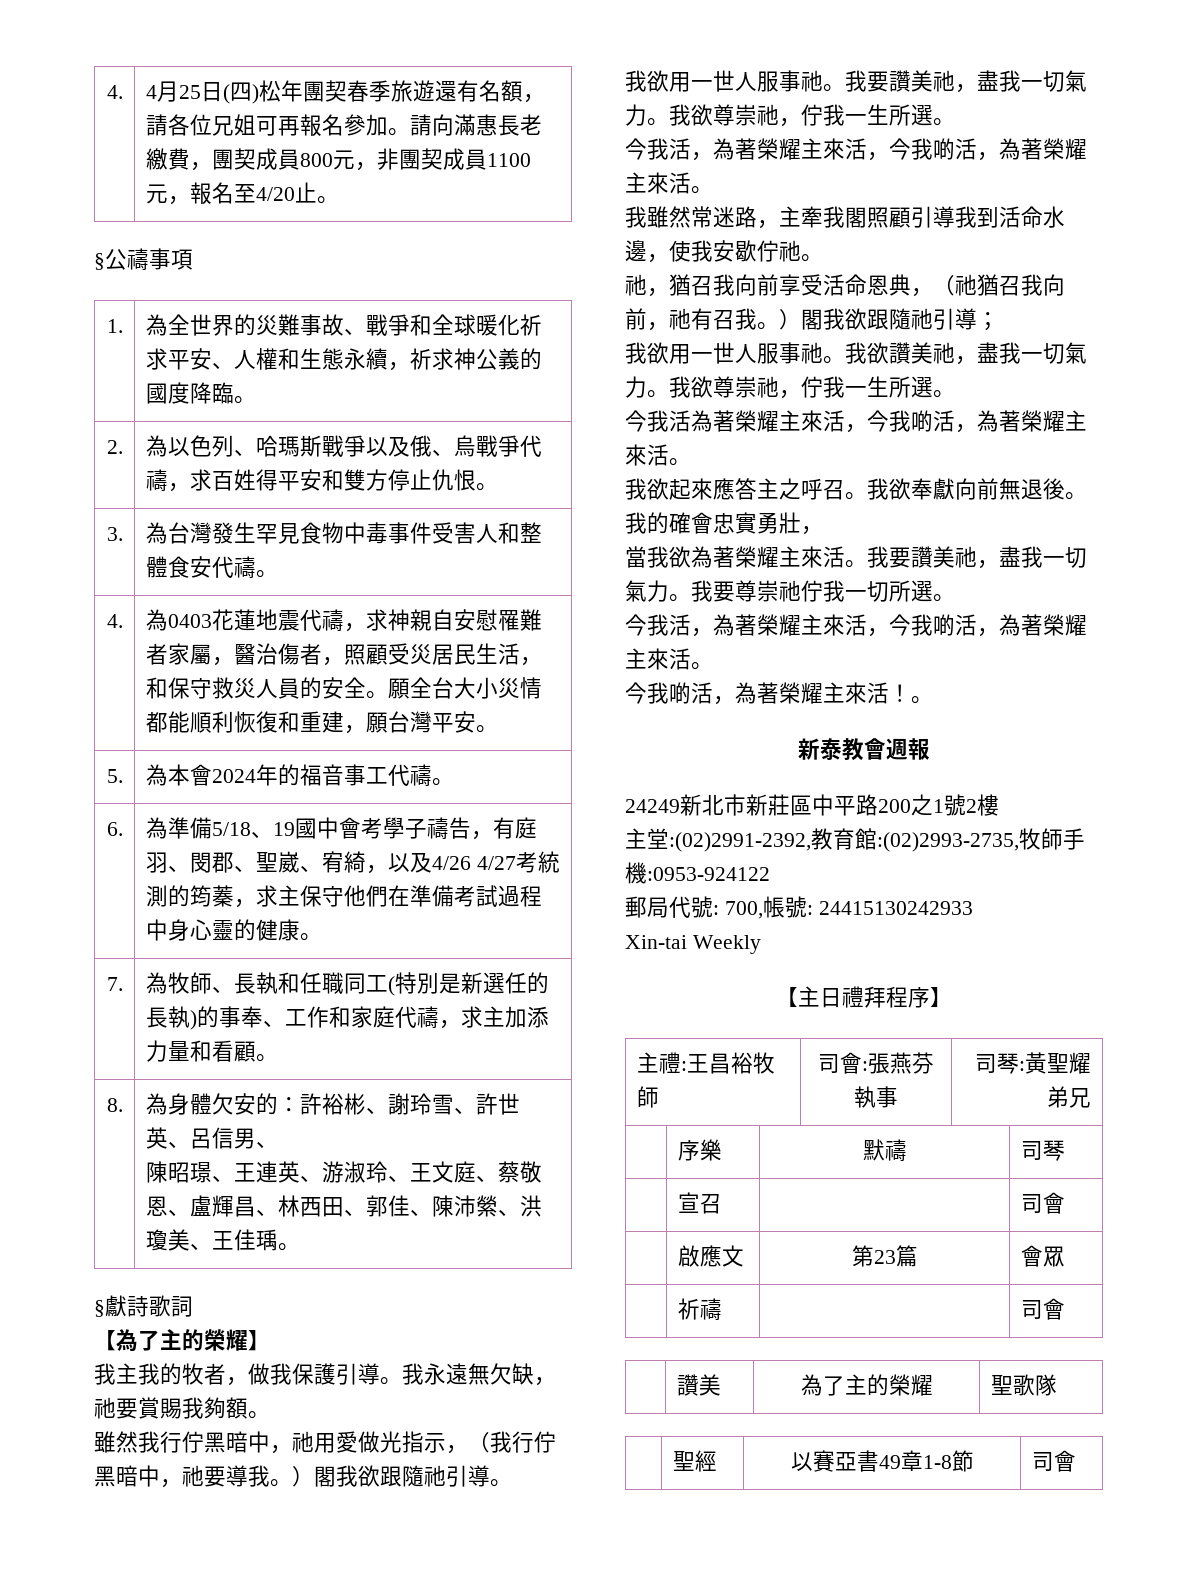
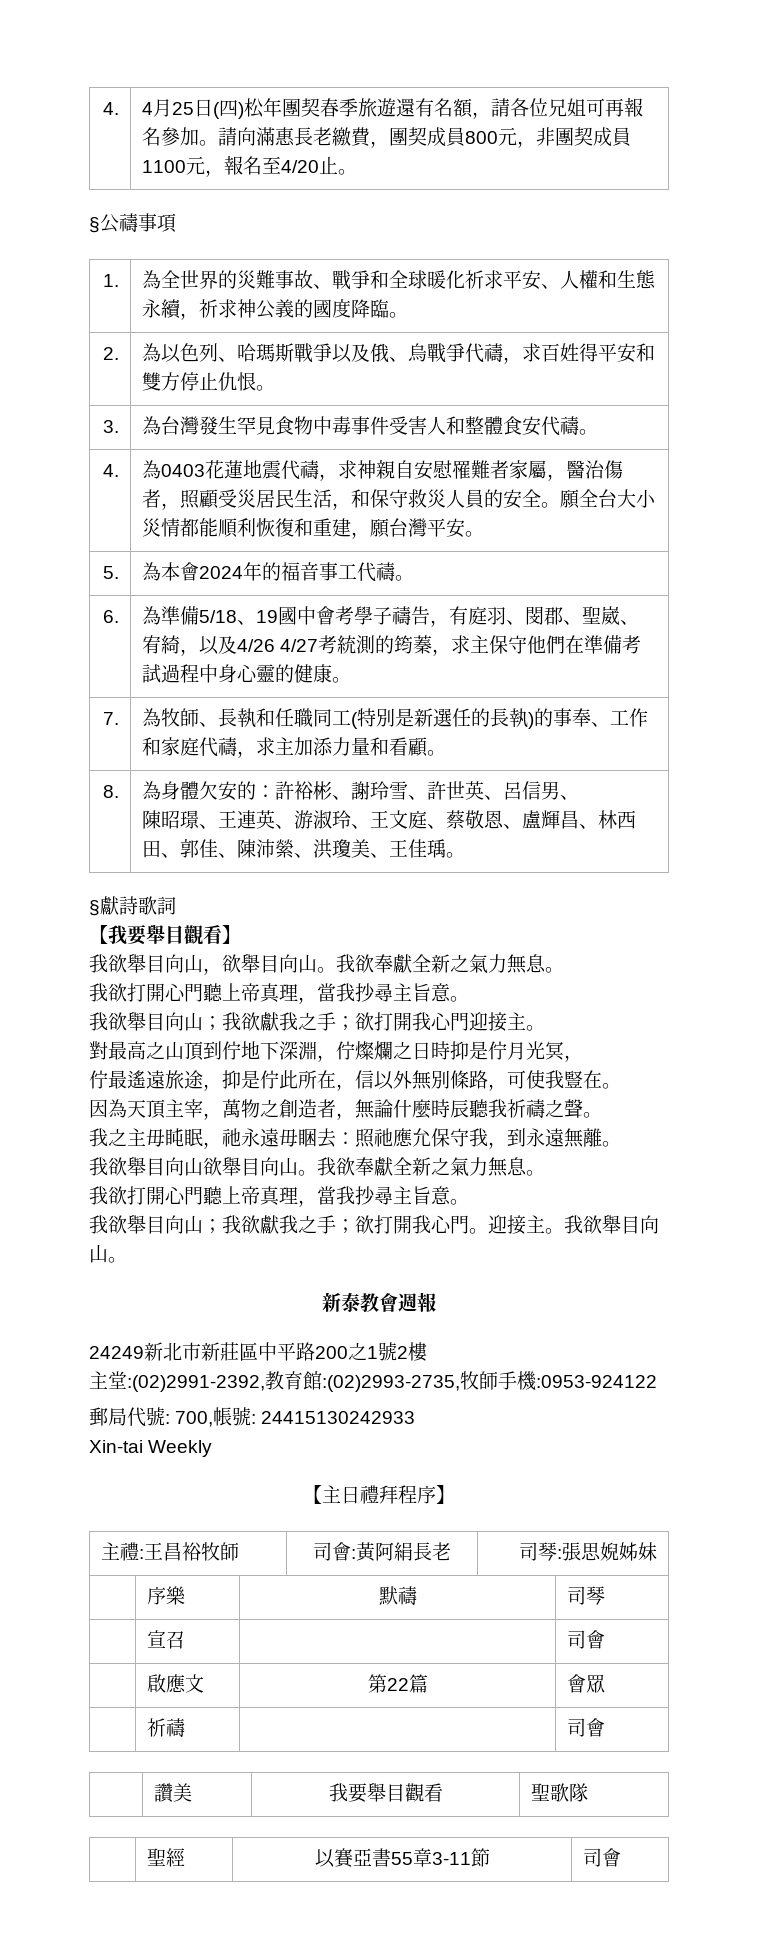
- 【為了主的榮耀】
- 我主我的牧者，做我保護引導。我永遠無欠缺，祂要賞賜我夠額。
- 雖然我行佇黑暗中，祂用愛做光指示，（我行佇黑暗中，祂要導我。）閣我欲跟隨祂引導。
- 我欲用一世人服事祂。我要讚美祂，盡我一切氣力。我欲尊崇祂，佇我一生所選。
- 今我活，為著榮耀主來活，今我啲活，為著榮耀主來活。
- 我雖然常迷路，主牽我閣照顧引導我到活命水邊，使我安歇佇祂。
- 祂，猶召我向前享受活命恩典，（祂猶召我向前，祂有召我。）閣我欲跟隨祂引導；
- 我欲用一世人服事祂。我欲讚美祂，盡我一切氣力。我欲尊崇祂，佇我一生所選。
- 今我活為著榮耀主來活，今我啲活，為著榮耀主來活。
- 我欲起來應答主之呼召。我欲奉獻向前無退後。我的確會忠實勇壯，
- 當我欲為著榮耀主來活。我要讚美祂，盡我一切氣力。我要尊崇祂佇我一切所選。
- 今我活，為著榮耀主來活，今我啲活，為著榮耀主來活。
- 今我啲活，為著榮耀主來活！。
+ 【我要舉目觀看】
+ 我欲舉目向山，欲舉目向山。我欲奉獻全新之氣力無息。
+ 我欲打開心門聽上帝真理，當我抄尋主旨意。
+ 我欲舉目向山；我欲獻我之手；欲打開我心門迎接主。
+ 對最高之山頂到佇地下深淵，佇燦爛之日時抑是佇月光冥，
+ 佇最遙遠旅途，抑是佇此所在，信以外無別條路，可使我豎在。
+ 因為天頂主宰，萬物之創造者，無論什麼時辰聽我祈禱之聲。
+ 我之主毋盹眠，祂永遠毋睏去：照祂應允保守我，到永遠無離。
+ 我欲舉目向山欲舉目向山。我欲奉獻全新之氣力無息。
+ 我欲打開心門聽上帝真理，當我抄尋主旨意。
+ 我欲舉目向山；我欲獻我之手；欲打開我心門。迎接主。我欲舉目向山。
- 主禮:王昌裕牧師 | 司會:張燕芬執事 | 司琴:黃聖耀弟兄
+ 主禮:王昌裕牧師 | 司會:黃阿絹長老 | 司琴:張思婗姊妹
- | 啟應文 | 第23篇 | 會眾
+ | 啟應文 | 第22篇 | 會眾
- | 讚美 | 為了主的榮耀 | 聖歌隊
+ | 讚美 | 我要舉目觀看 | 聖歌隊
- | 聖經 | 以賽亞書49章1-8節 | 司會
+ | 聖經 | 以賽亞書55章3-11節 | 司會

